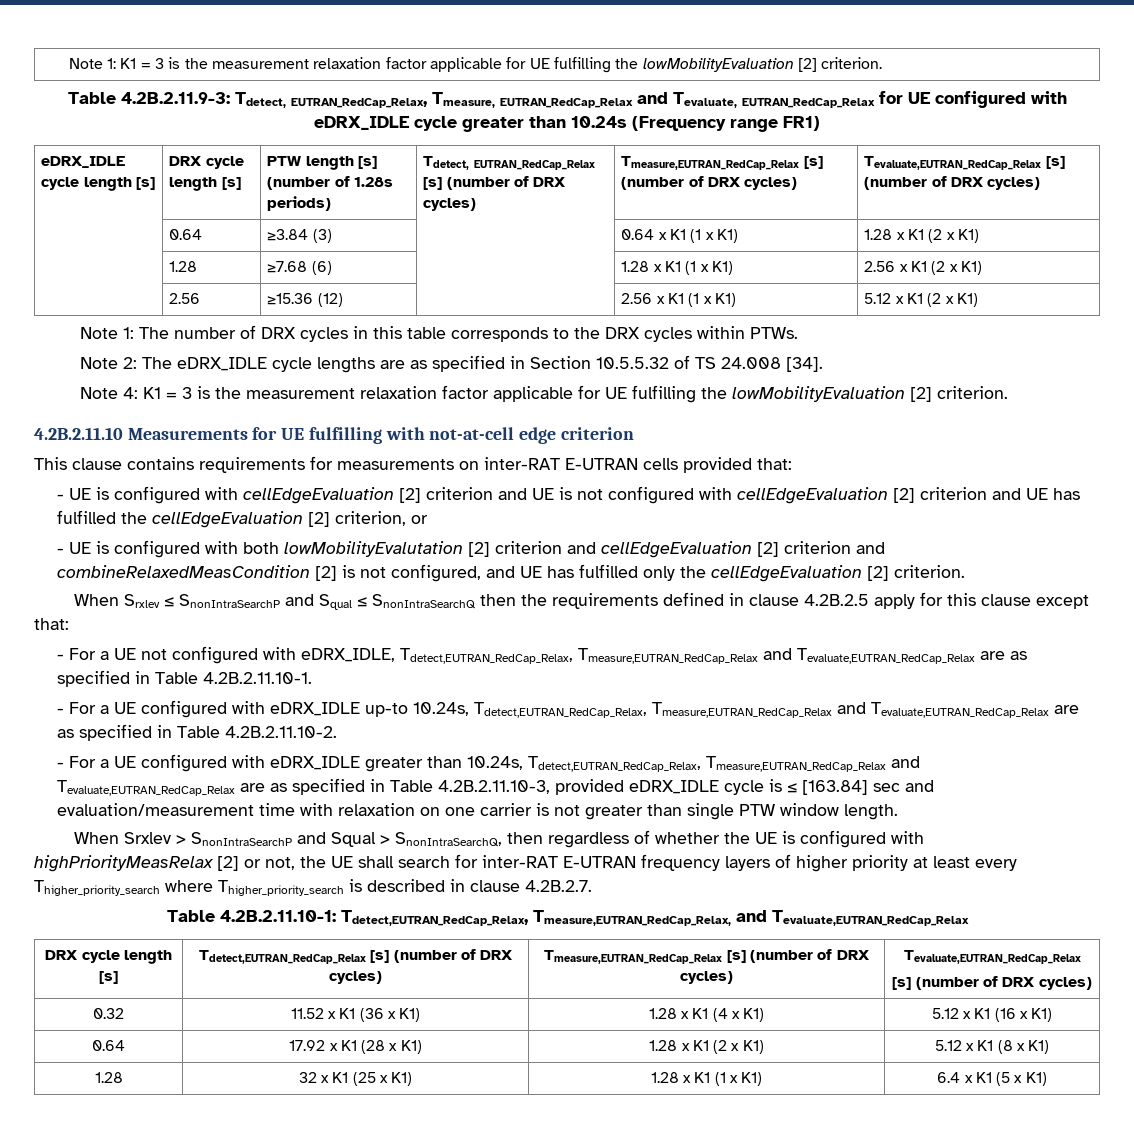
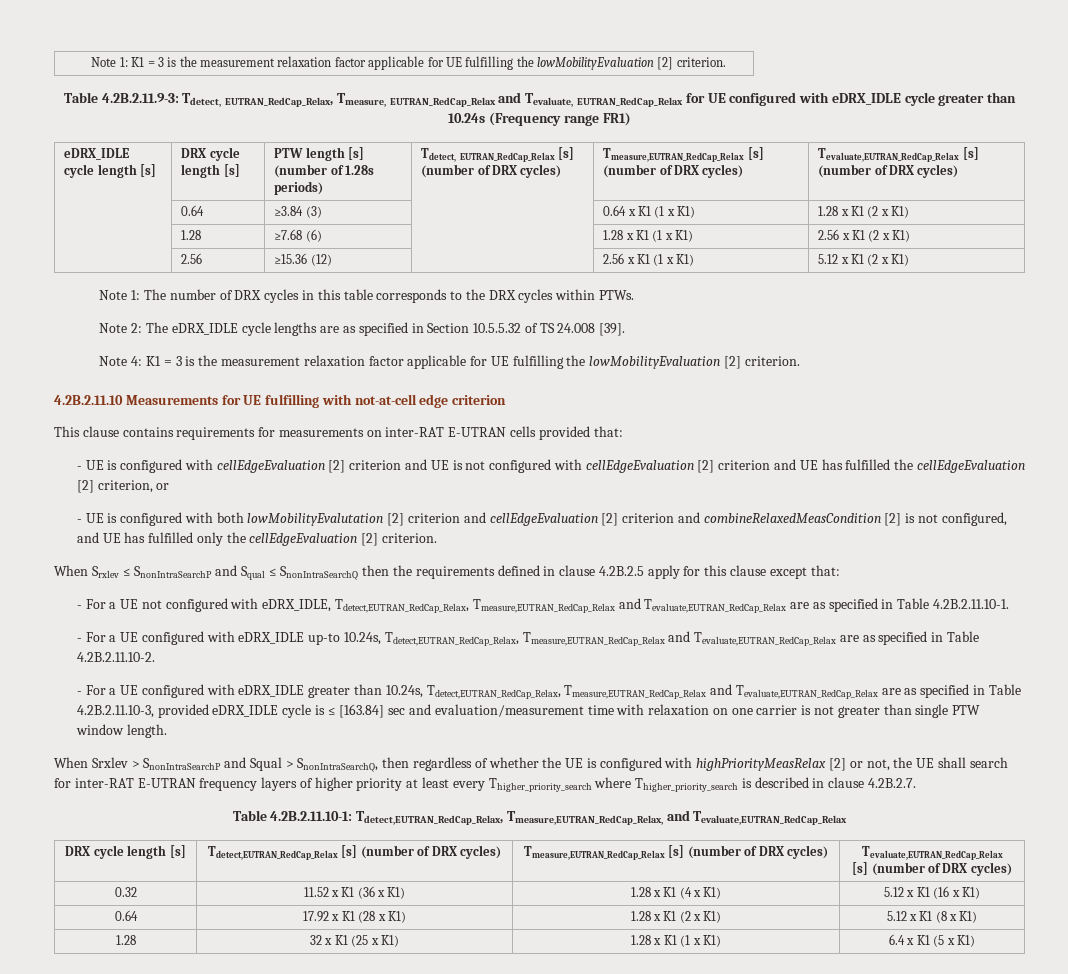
- Note 2: The eDRX_IDLE cycle lengths are as specified in Section 10.5.5.32 of TS 24.008 [34].
+ Note 2: The eDRX_IDLE cycle lengths are as specified in Section 10.5.5.32 of TS 24.008 [39].

